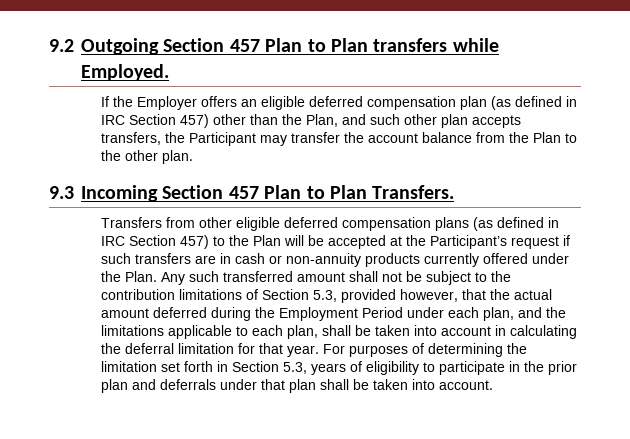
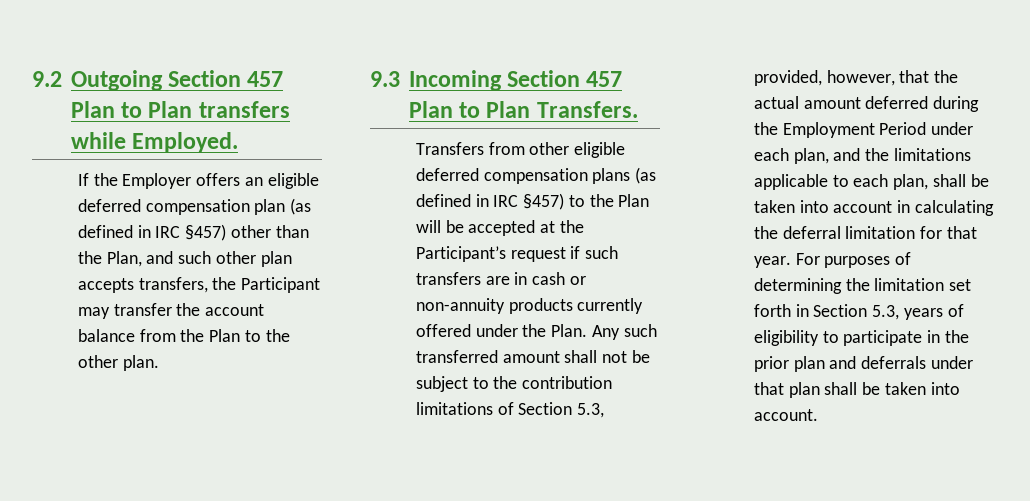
- If the Employer offers an eligible deferred compensation plan (as defined in IRC Section 457) other than the Plan, and such other plan accepts transfers, the Participant may transfer the account balance from the Plan to the other plan.
+ If the Employer offers an eligible deferred compensation plan (as defined in IRC §457) other than the Plan, and such other plan accepts transfers, the Participant may transfer the account balance from the Plan to the other plan.
- Transfers from other eligible deferred compensation plans (as defined in IRC Section 457) to the Plan will be accepted at the Participant’s request if such transfers are in cash or non-annuity products currently offered under the Plan.
+ Transfers from other eligible deferred compensation plans (as defined in IRC §457) to the Plan will be accepted at the Participant’s request if such transfers are in cash or non-annuity products currently offered under the Plan.
- Any such transferred amount shall not be subject to the contribution limitations of Section 5.3, provided however, that the actual amount deferred during the Employment Period under each plan, and the limitations applicable to each plan, shall be taken into account in calculating the deferral limitation for that year.
+ Any such transferred amount shall not be subject to the contribution limitations of Section 5.3, provided, however, that the actual amount deferred during the Employment Period under each plan, and the limitations applicable to each plan, shall be taken into account in calculating the deferral limitation for that year.

